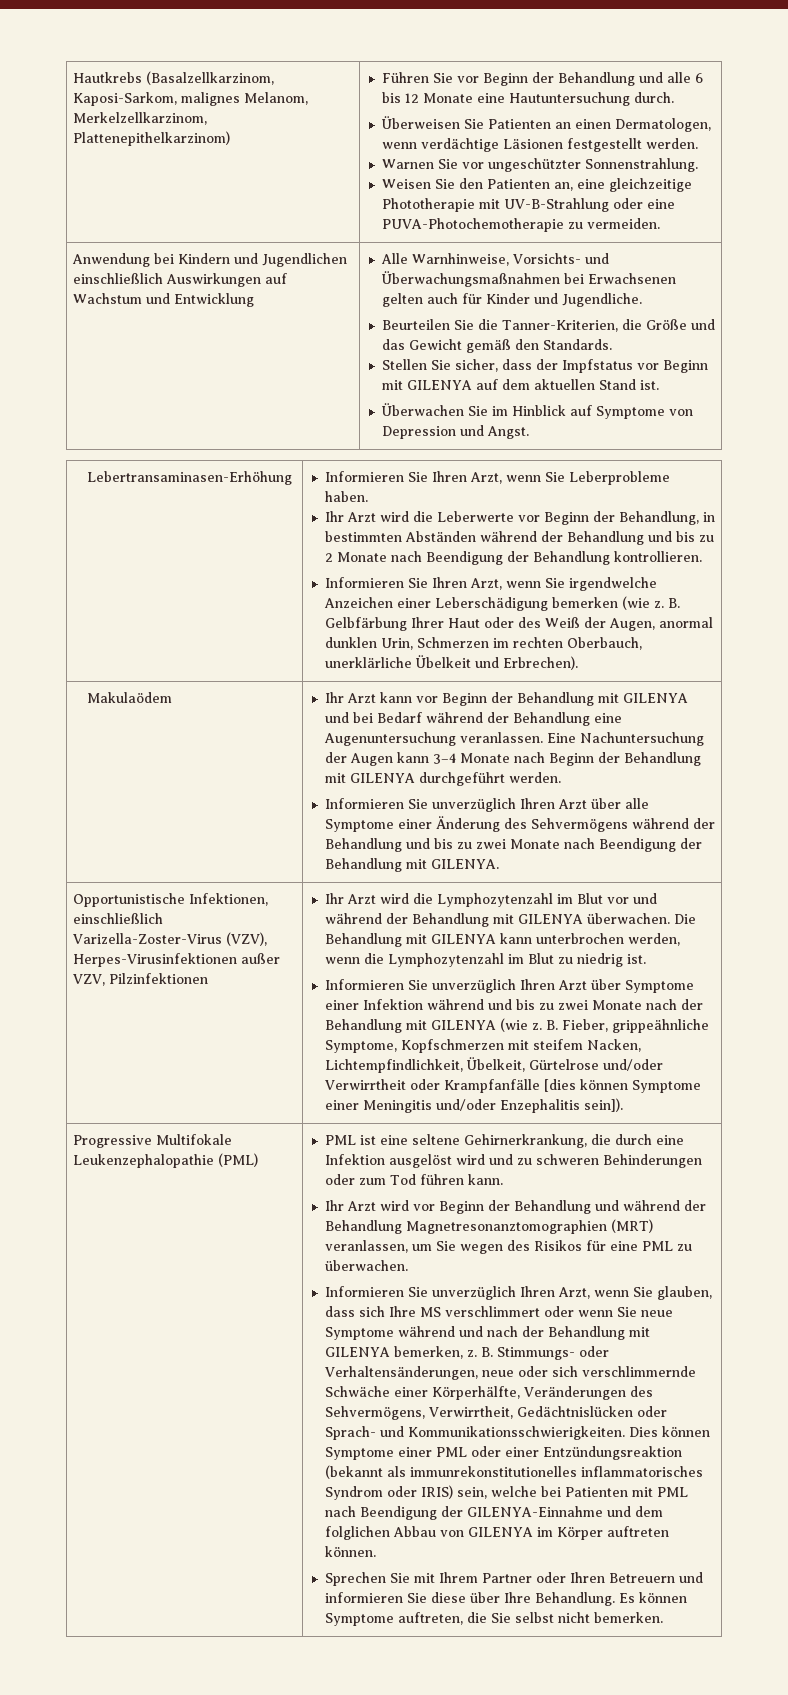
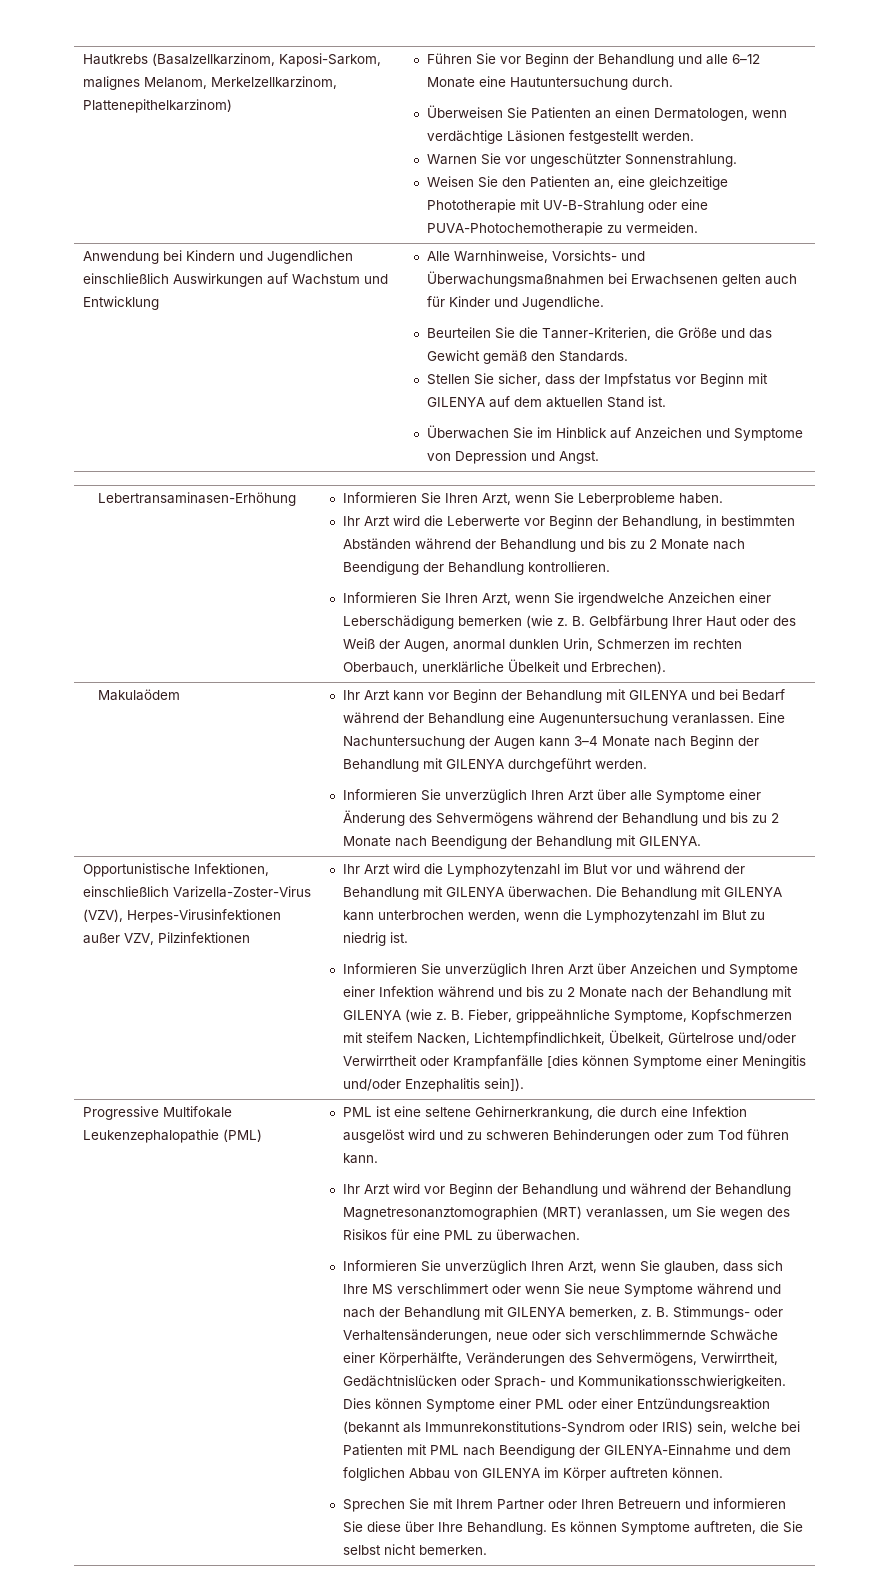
- Führen Sie vor Beginn der Behandlung und alle 6 bis 12 Monate eine Hautuntersuchung durch.
+ Führen Sie vor Beginn der Behandlung und alle 6–12 Monate eine Hautuntersuchung durch.
- Überwachen Sie im Hinblick auf Symptome von Depression und Angst.
+ Überwachen Sie im Hinblick auf Anzeichen und Symptome von Depression und Angst.
- Informieren Sie unverzüglich Ihren Arzt über alle Symptome einer Änderung des Sehvermögens während der Behandlung und bis zu zwei Monate nach Beendigung der Behandlung mit GILENYA.
+ Informieren Sie unverzüglich Ihren Arzt über alle Symptome einer Änderung des Sehvermögens während der Behandlung und bis zu 2 Monate nach Beendigung der Behandlung mit GILENYA.
- Informieren Sie unverzüglich Ihren Arzt über Symptome einer Infektion während und bis zu zwei Monate nach der Behandlung mit GILENYA (wie z.
+ Informieren Sie unverzüglich Ihren Arzt über Anzeichen und Symptome einer Infektion während und bis zu 2 Monate nach der Behandlung mit GILENYA (wie z.
- Dies können Symptome einer PML oder einer Entzündungsreaktion (bekannt als immunrekonstitutionelles inflammatorisches Syndrom oder IRIS) sein, welche bei Patienten mit PML nach Beendigung der GILENYA-Einnahme und dem folglichen Abbau von GILENYA im Körper auftreten können.
+ Dies können Symptome einer PML oder einer Entzündungsreaktion (bekannt als Immunrekonstitutions-Syndrom oder IRIS) sein, welche bei Patienten mit PML nach Beendigung der GILENYA-Einnahme und dem folglichen Abbau von GILENYA im Körper auftreten können.

